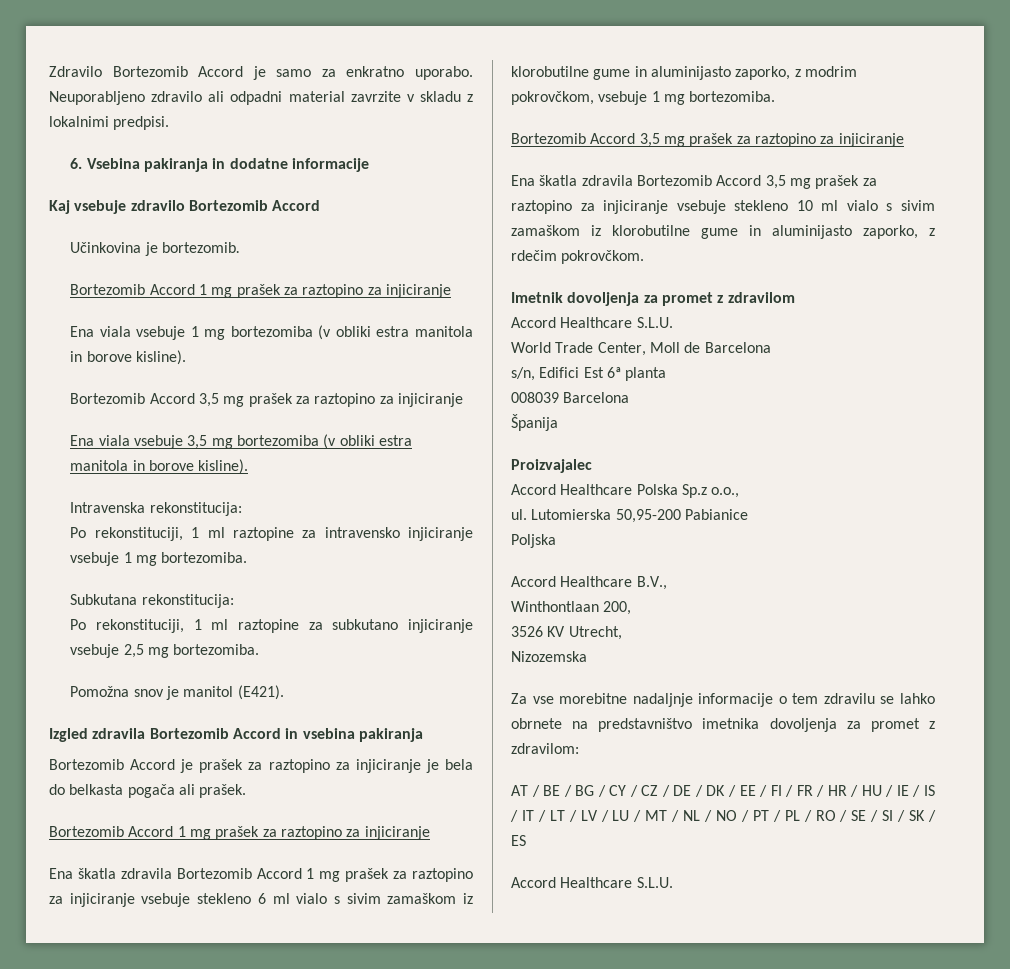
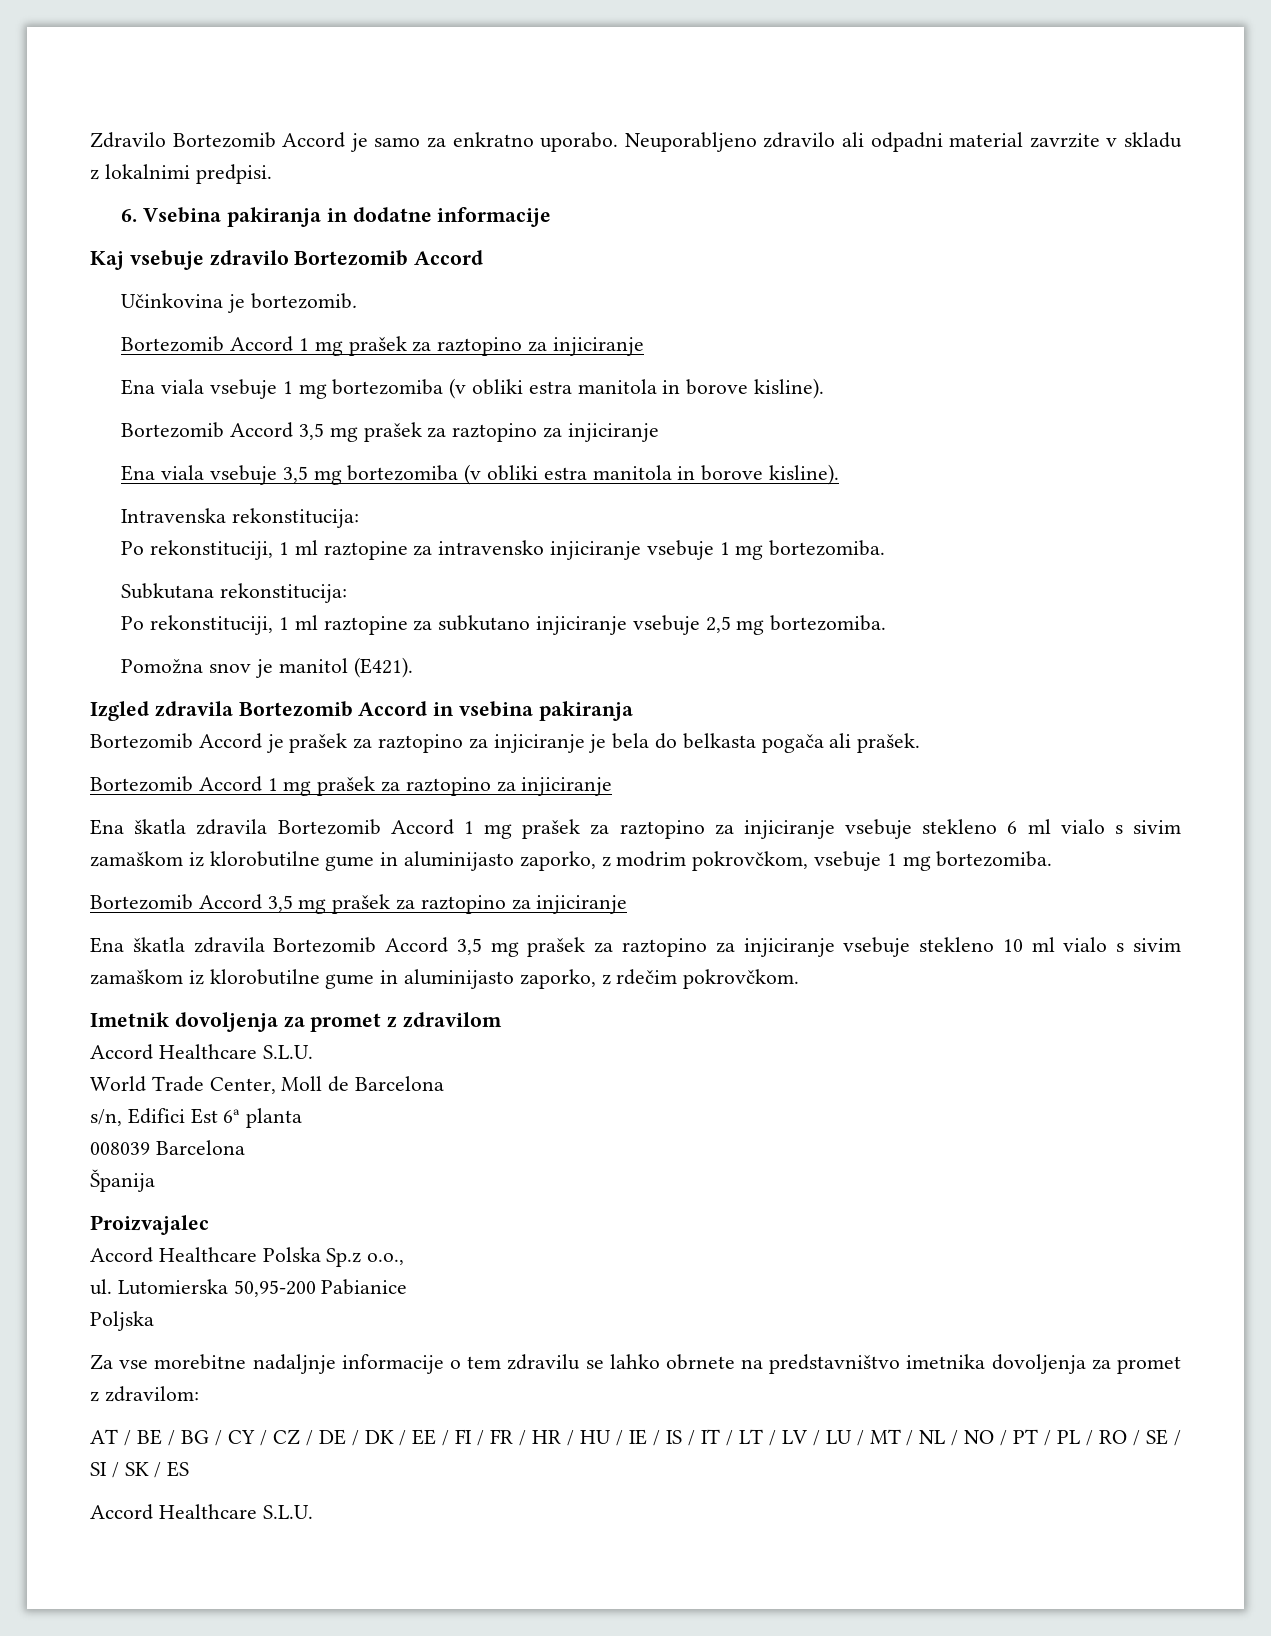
- Accord Healthcare B.V.,
- Winthontlaan 200,
- 3526 KV Utrecht,
- Nizozemska

